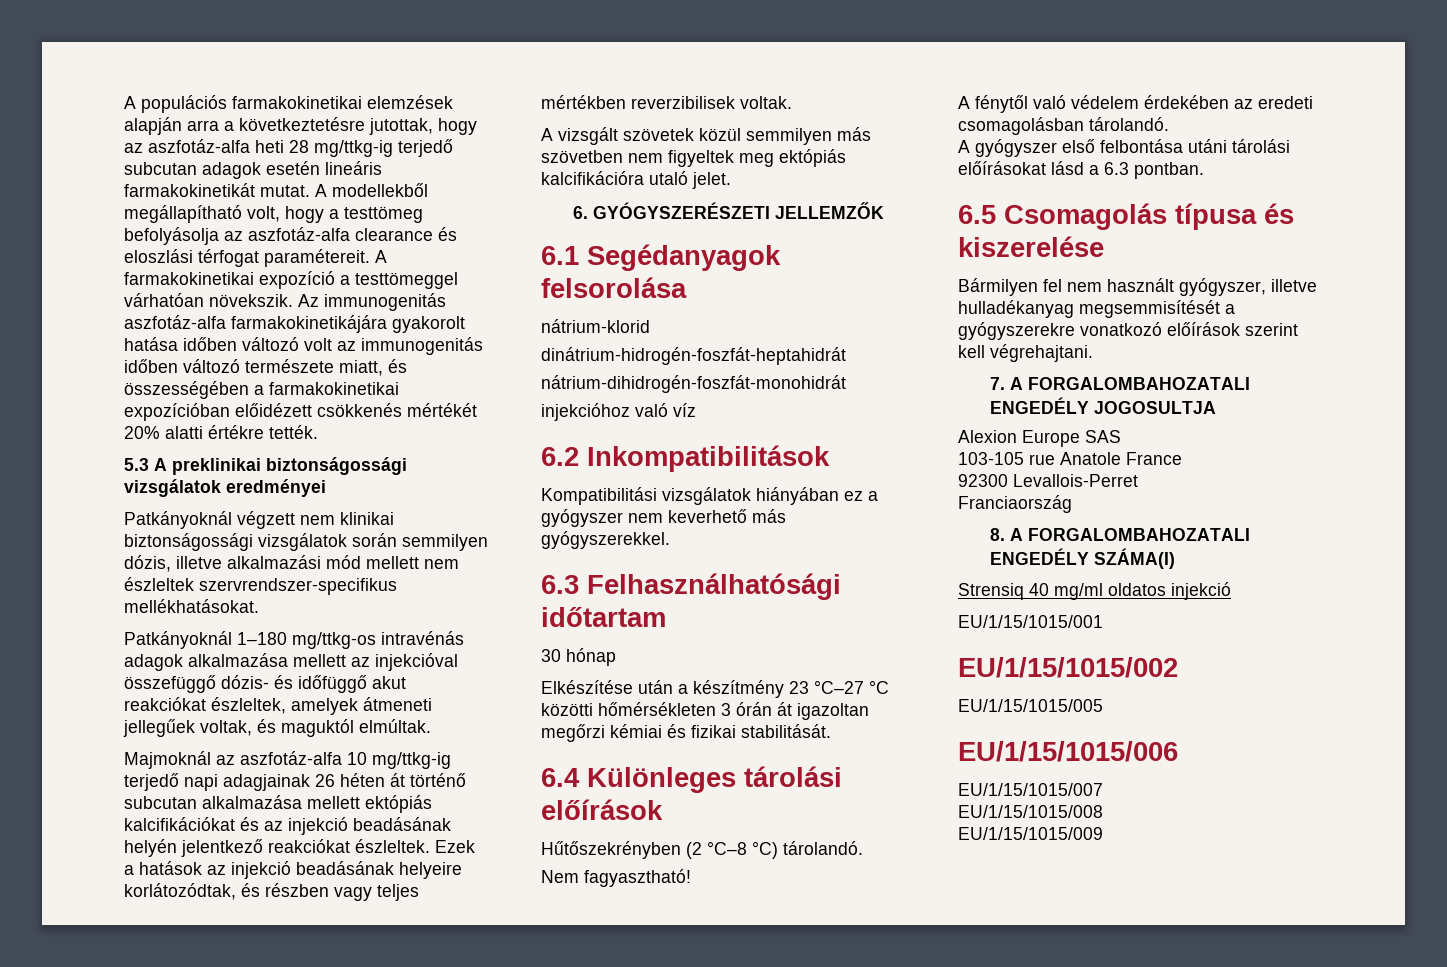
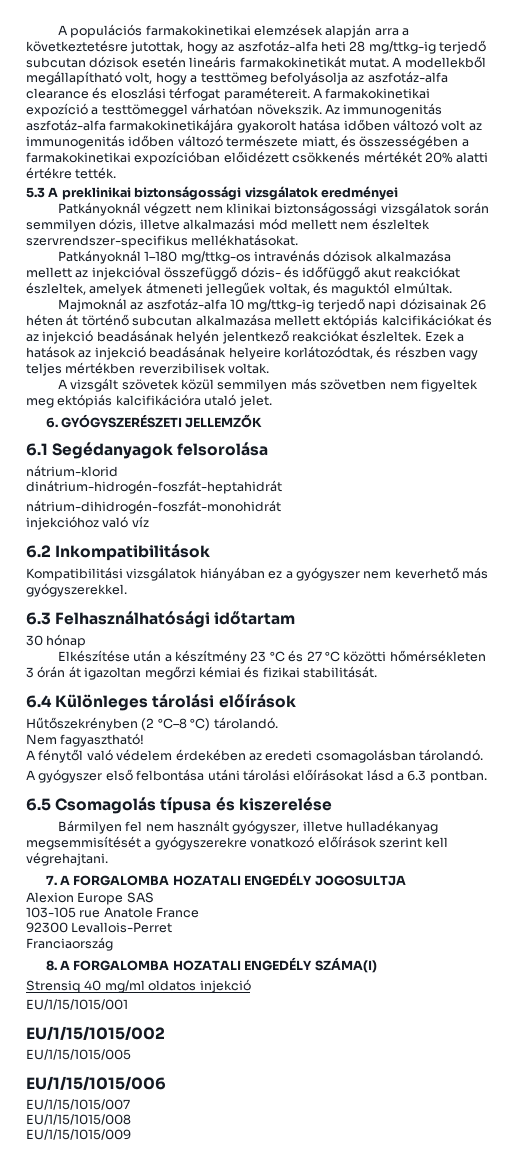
- A populációs farmakokinetikai elemzések alapján arra a következtetésre jutottak, hogy az aszfotáz-alfa heti 28 mg/ttkg-ig terjedő subcutan adagok esetén lineáris farmakokinetikát mutat.
+ A populációs farmakokinetikai elemzések alapján arra a következtetésre jutottak, hogy az aszfotáz-alfa heti 28 mg/ttkg-ig terjedő subcutan dózisok esetén lineáris farmakokinetikát mutat.
- Patkányoknál 1–180 mg/ttkg-os intravénás adagok alkalmazása mellett az injekcióval összefüggő dózis- és időfüggő akut reakciókat észleltek, amelyek átmeneti jellegűek voltak, és maguktól elmúltak.
+ Patkányoknál 1–180 mg/ttkg-os intravénás dózisok alkalmazása mellett az injekcióval összefüggő dózis- és időfüggő akut reakciókat észleltek, amelyek átmeneti jellegűek voltak, és maguktól elmúltak.
- Majmoknál az aszfotáz-alfa 10 mg/ttkg-ig terjedő napi adagjainak 26 héten át történő subcutan alkalmazása mellett ektópiás kalcifikációkat és az injekció beadásának helyén jelentkező reakciókat észleltek.
+ Majmoknál az aszfotáz-alfa 10 mg/ttkg-ig terjedő napi dózisainak 26 héten át történő subcutan alkalmazása mellett ektópiás kalcifikációkat és az injekció beadásának helyén jelentkező reakciókat észleltek.
- Elkészítése után a készítmény 23 °C–27 °C közötti hőmérsékleten 3 órán át igazoltan megőrzi kémiai és fizikai stabilitását.
+ Elkészítése után a készítmény 23 °C és 27 °C közötti hőmérsékleten 3 órán át igazoltan megőrzi kémiai és fizikai stabilitását.
- 7. A FORGALOMBAHOZATALI ENGEDÉLY JOGOSULTJA
+ 7. A FORGALOMBA HOZATALI ENGEDÉLY JOGOSULTJA
- 8. A FORGALOMBAHOZATALI ENGEDÉLY SZÁMA(I)
+ 8. A FORGALOMBA HOZATALI ENGEDÉLY SZÁMA(I)

